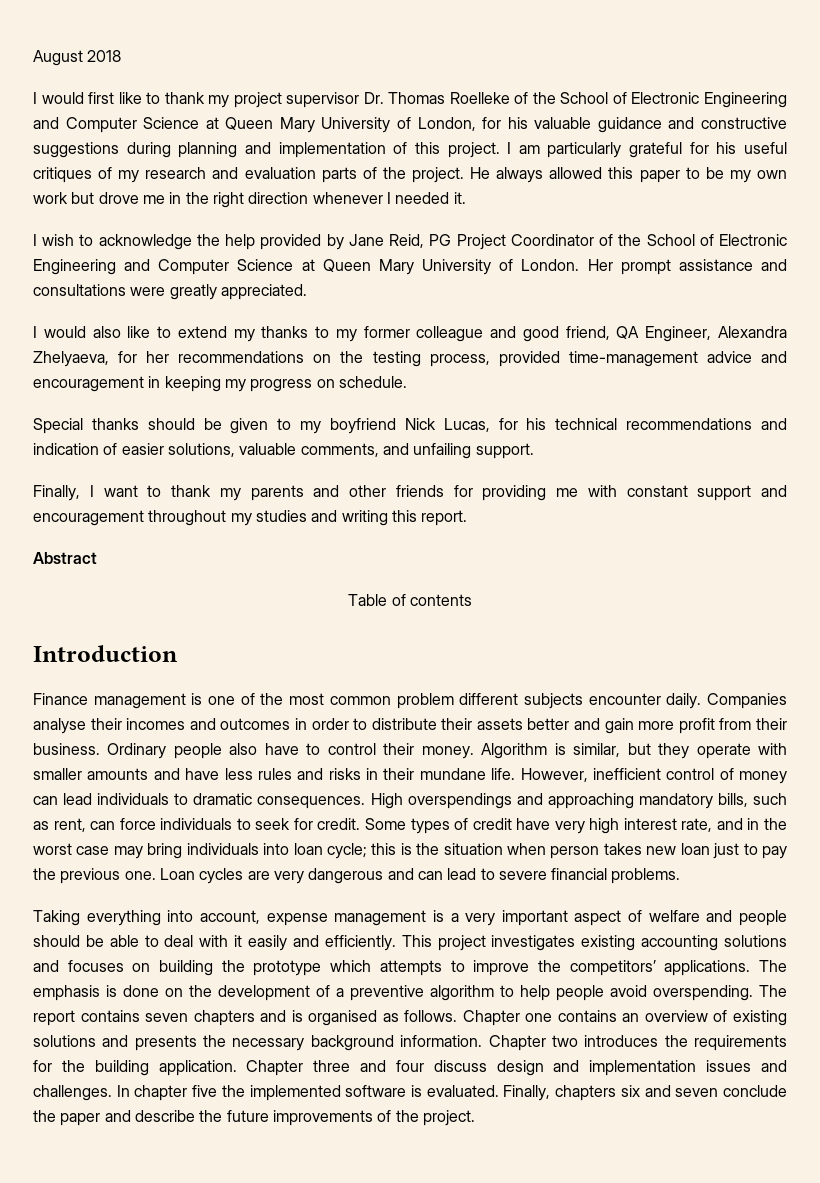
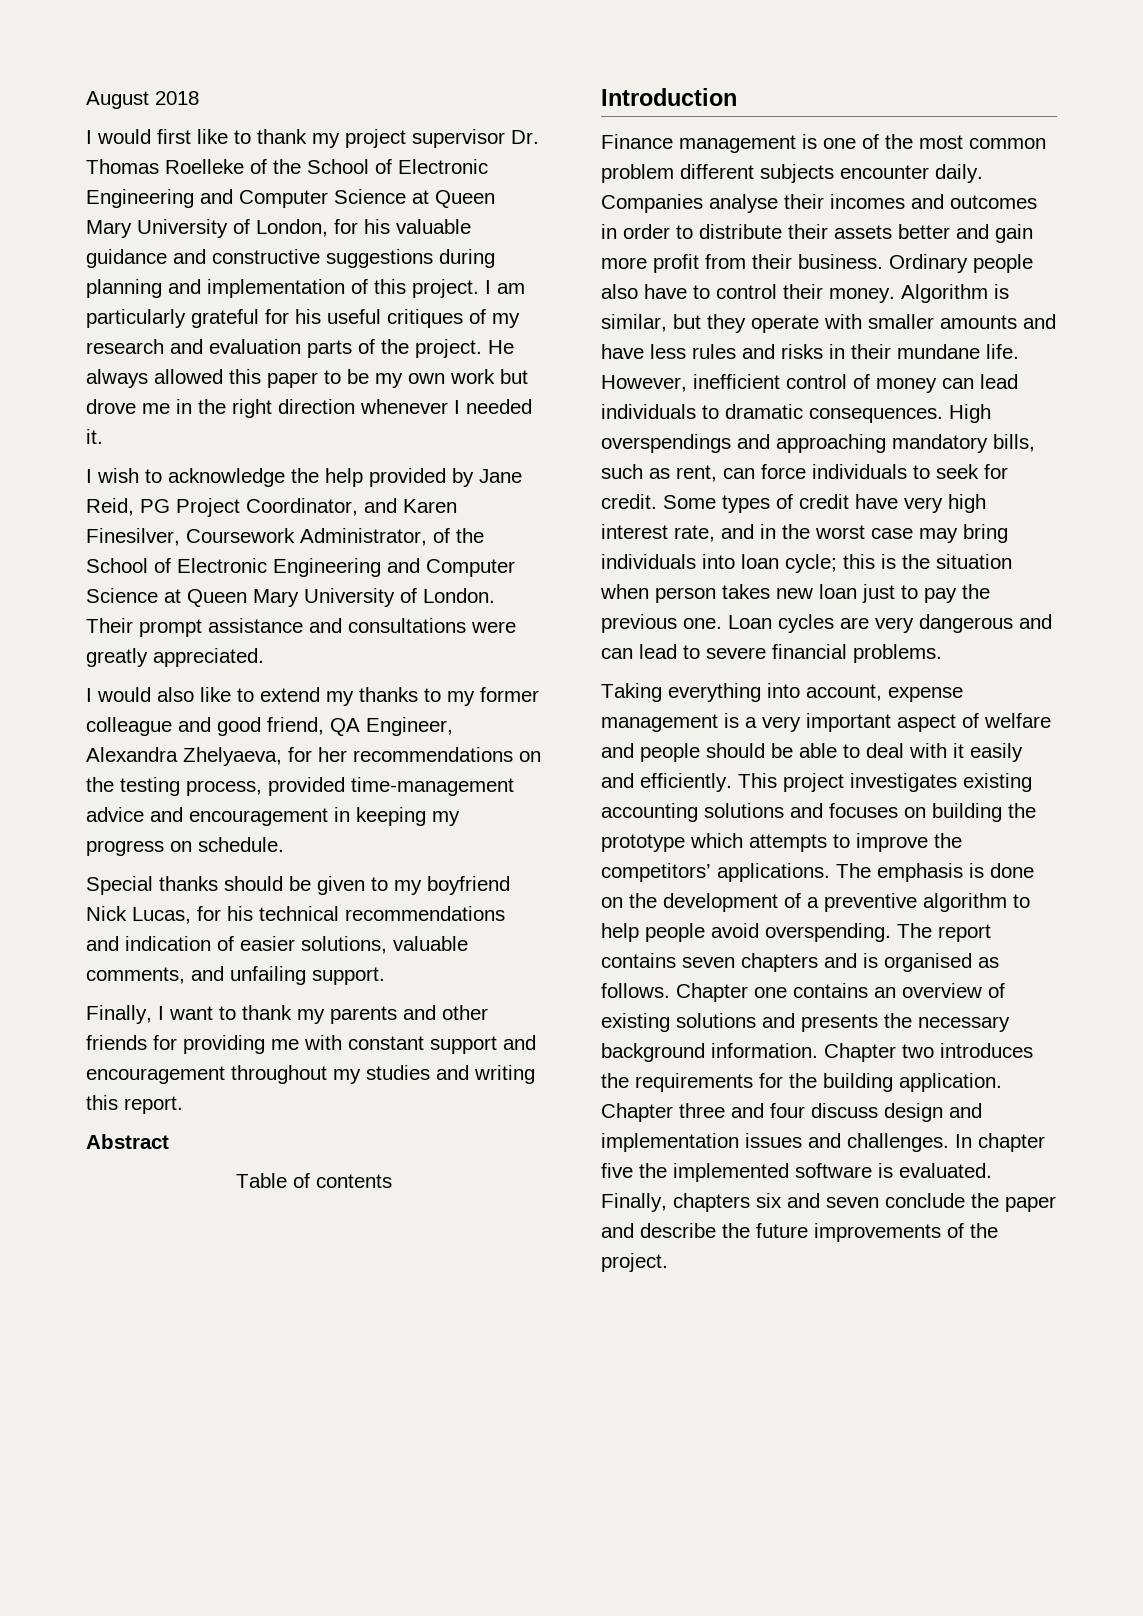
- I wish to acknowledge the help provided by Jane Reid, PG Project Coordinator of the School of Electronic Engineering and Computer Science at Queen Mary University of London.
+ I wish to acknowledge the help provided by Jane Reid, PG Project Coordinator, and Karen Finesilver, Coursework Administrator, of the School of Electronic Engineering and Computer Science at Queen Mary University of London.
- Her prompt assistance and consultations were greatly appreciated.
+ Their prompt assistance and consultations were greatly appreciated.

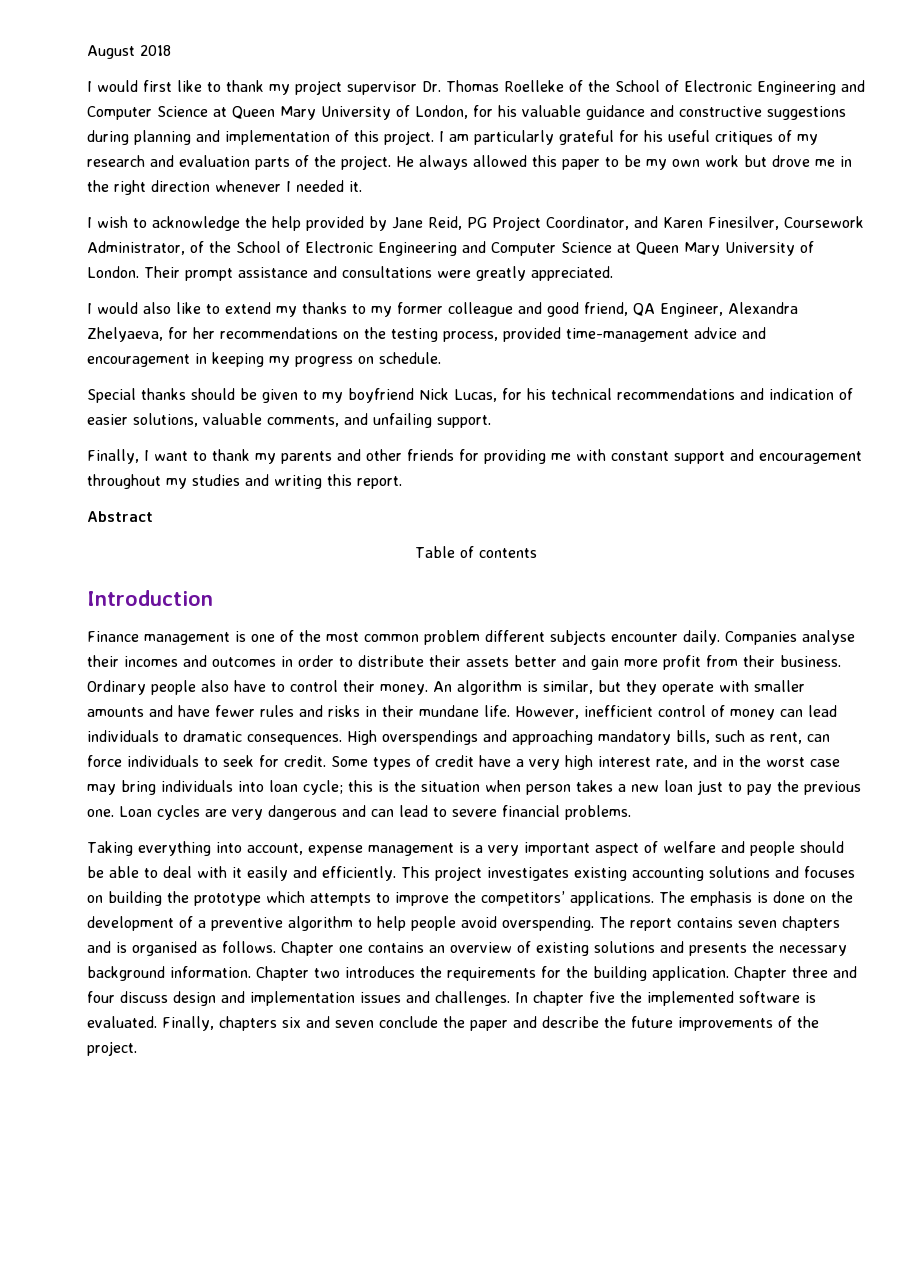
- Algorithm is similar, but they operate with smaller amounts and have less rules and risks in their mundane life.
+ An algorithm is similar, but they operate with smaller amounts and have fewer rules and risks in their mundane life.
- Some types of credit have very high interest rate, and in the worst case may bring individuals into loan cycle; this is the situation when person takes new loan just to pay the previous one.
+ Some types of credit have a very high interest rate, and in the worst case may bring individuals into loan cycle; this is the situation when person takes a new loan just to pay the previous one.

